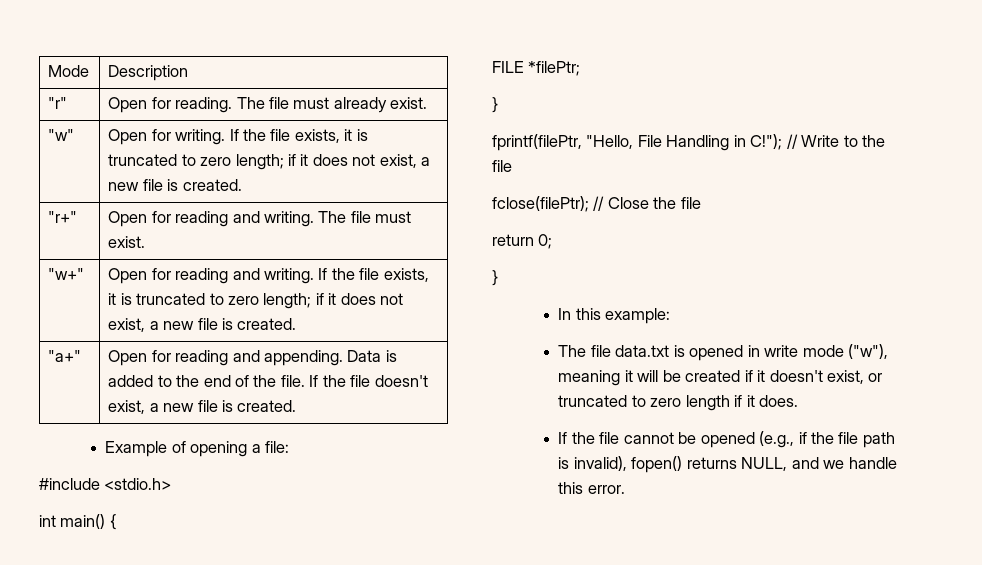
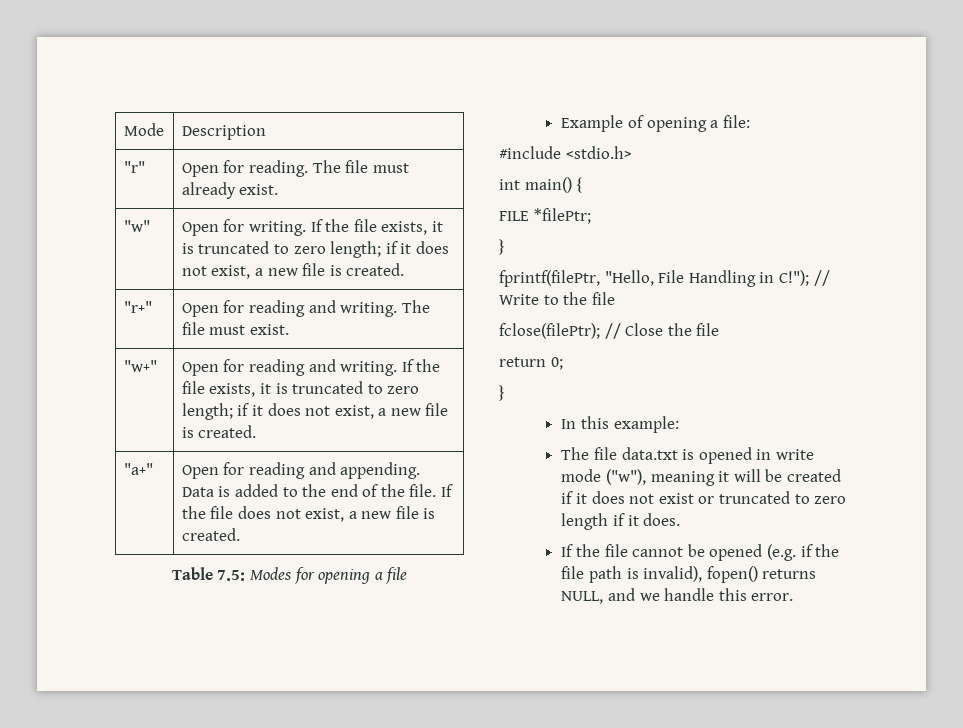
- "a+" | Open for reading and appending. Data is added to the end of the file. If the file doesn't exist, a new file is created.
+ "a+" | Open for reading and appending. Data is added to the end of the file. If the file does not exist, a new file is created.
+ Table 7.5: Modes for opening a file
- The file data.txt is opened in write mode ("w"), meaning it will be created if it doesn't exist, or truncated to zero length if it does.
+ The file data.txt is opened in write mode ("w"), meaning it will be created if it does not exist or truncated to zero length if it does.
- If the file cannot be opened (e.g., if the file path is invalid), fopen() returns NULL, and we handle this error.
+ If the file cannot be opened (e.g. if the file path is invalid), fopen() returns NULL, and we handle this error.

